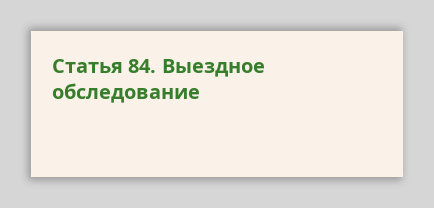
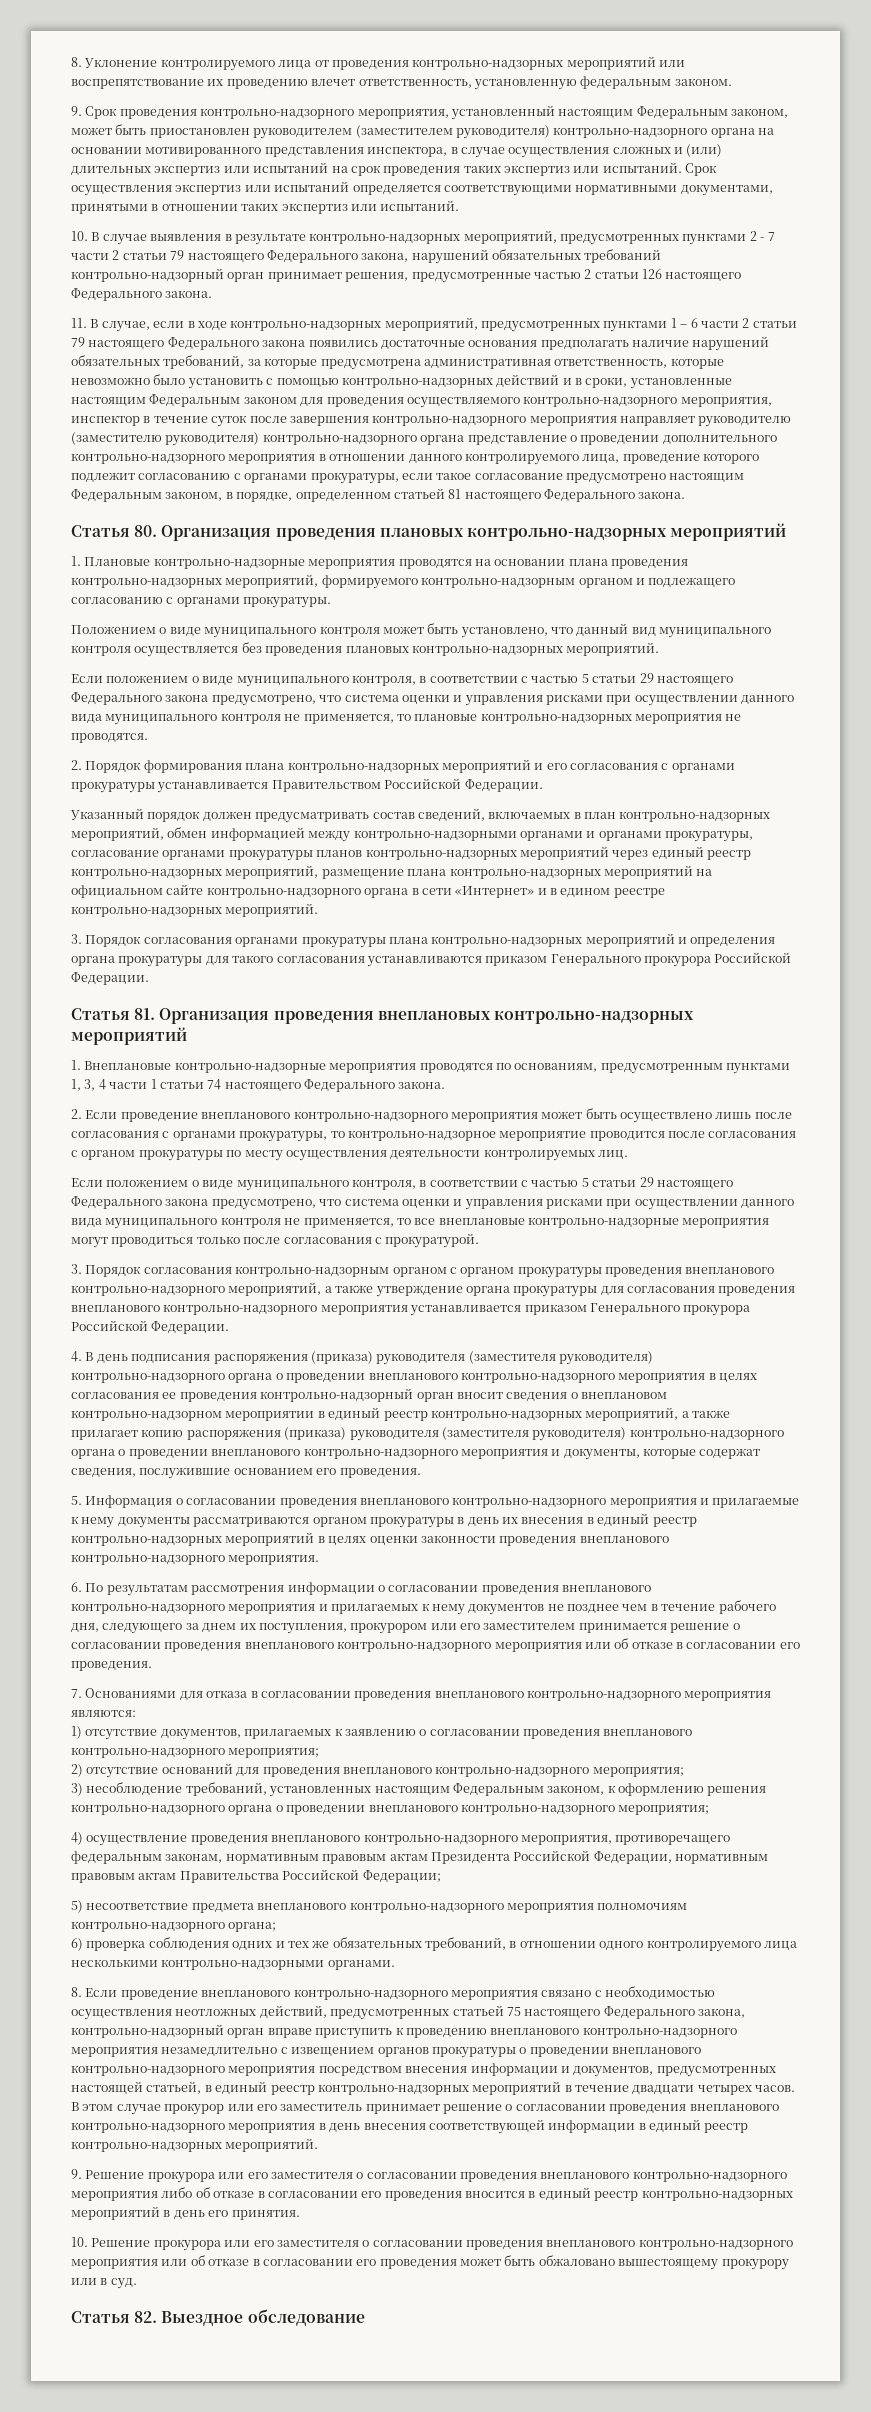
- Статья 84. Выездное обследование
+ 8. Уклонение контролируемого лица от проведения контрольно-надзорных мероприятий или воспрепятствование их проведению влечет ответственность, установленную федеральным законом.
+ 9. Срок проведения контрольно-надзорного мероприятия, установленный настоящим Федеральным законом, может быть приостановлен руководителем (заместителем руководителя) контрольно-надзорного органа на основании мотивированного представления инспектора, в случае осуществления сложных и (или) длительных экспертиз или испытаний на срок проведения таких экспертиз или испытаний. Срок осуществления экспертиз или испытаний определяется соответствующими нормативными документами, принятыми в отношении таких экспертиз или испытаний.
+ 10. В случае выявления в результате контрольно-надзорных мероприятий, предусмотренных пунктами 2 - 7 части 2 статьи 79 настоящего Федерального закона, нарушений обязательных требований контрольно-надзорный орган принимает решения, предусмотренные частью 2 статьи 126 настоящего Федерального закона.
+ 11. В случае, если в ходе контрольно-надзорных мероприятий, предусмотренных пунктами 1 – 6 части 2 статьи 79 настоящего Федерального закона появились достаточные основания предполагать наличие нарушений обязательных требований, за которые предусмотрена административная ответственность, которые невозможно было установить с помощью контрольно-надзорных действий и в сроки, установленные настоящим Федеральным законом для проведения осуществляемого контрольно-надзорного мероприятия, инспектор в течение суток после завершения контрольно-надзорного мероприятия направляет руководителю (заместителю руководителя) контрольно-надзорного органа представление о проведении дополнительного контрольно-надзорного мероприятия в отношении данного контролируемого лица, проведение которого подлежит согласованию с органами прокуратуры, если такое согласование предусмотрено настоящим Федеральным законом, в порядке, определенном статьей 81 настоящего Федерального закона.
+ Статья 80. Организация проведения плановых контрольно-надзорных мероприятий
+ 1. Плановые контрольно-надзорные мероприятия проводятся на основании плана проведения контрольно-надзорных мероприятий, формируемого контрольно-надзорным органом и подлежащего согласованию с органами прокуратуры.
+ Положением о виде муниципального контроля может быть установлено, что данный вид муниципального контроля осуществляется без проведения плановых контрольно-надзорных мероприятий.
+ Если положением о виде муниципального контроля, в соответствии с частью 5 статьи 29 настоящего Федерального закона предусмотрено, что система оценки и управления рисками при осуществлении данного вида муниципального контроля не применяется, то плановые контрольно-надзорных мероприятия не проводятся.
+ 2. Порядок формирования плана контрольно-надзорных мероприятий и его согласования с органами прокуратуры устанавливается Правительством Российской Федерации.
+ Указанный порядок должен предусматривать состав сведений, включаемых в план контрольно-надзорных мероприятий, обмен информацией между контрольно-надзорными органами и органами прокуратуры, согласование органами прокуратуры планов контрольно-надзорных мероприятий через единый реестр контрольно-надзорных мероприятий, размещение плана контрольно-надзорных мероприятий на официальном сайте контрольно-надзорного органа в сети «Интернет» и в едином реестре контрольно-надзорных мероприятий.
+ 3. Порядок согласования органами прокуратуры плана контрольно-надзорных мероприятий и определения органа прокуратуры для такого согласования устанавливаются приказом Генерального прокурора Российской Федерации.
+ Статья 81. Организация проведения внеплановых контрольно-надзорных мероприятий
+ 1. Внеплановые контрольно-надзорные мероприятия проводятся по основаниям, предусмотренным пунктами 1, 3, 4 части 1 статьи 74 настоящего Федерального закона.
+ 2. Если проведение внепланового контрольно-надзорного мероприятия может быть осуществлено лишь после согласования с органами прокуратуры, то контрольно-надзорное мероприятие проводится после согласования с органом прокуратуры по месту осуществления деятельности контролируемых лиц.
+ Если положением о виде муниципального контроля, в соответствии с частью 5 статьи 29 настоящего Федерального закона предусмотрено, что система оценки и управления рисками при осуществлении данного вида муниципального контроля не применяется, то все внеплановые контрольно-надзорные мероприятия могут проводиться только после согласования с прокуратурой.
+ 3. Порядок согласования контрольно-надзорным органом с органом прокуратуры проведения внепланового контрольно-надзорного мероприятий, а также утверждение органа прокуратуры для согласования проведения внепланового контрольно-надзорного мероприятия устанавливается приказом Генерального прокурора Российской Федерации.
+ 4. В день подписания распоряжения (приказа) руководителя (заместителя руководителя) контрольно-надзорного органа о проведении внепланового контрольно-надзорного мероприятия в целях согласования ее проведения контрольно-надзорный орган вносит сведения о внеплановом контрольно-надзорном мероприятии в единый реестр контрольно-надзорных мероприятий, а также прилагает копию распоряжения (приказа) руководителя (заместителя руководителя) контрольно-надзорного органа о проведении внепланового контрольно-надзорного мероприятия и документы, которые содержат сведения, послужившие основанием его проведения.
+ 5. Информация о согласовании проведения внепланового контрольно-надзорного мероприятия и прилагаемые к нему документы рассматриваются органом прокуратуры в день их внесения в единый реестр контрольно-надзорных мероприятий в целях оценки законности проведения внепланового контрольно-надзорного мероприятия.
+ 6. По результатам рассмотрения информации о согласовании проведения внепланового контрольно-надзорного мероприятия и прилагаемых к нему документов не позднее чем в течение рабочего дня, следующего за днем их поступления, прокурором или его заместителем принимается решение о согласовании проведения внепланового контрольно-надзорного мероприятия или об отказе в согласовании его проведения.
+ 7. Основаниями для отказа в согласовании проведения внепланового контрольно-надзорного мероприятия являются:
+ 1) отсутствие документов, прилагаемых к заявлению о согласовании проведения внепланового контрольно-надзорного мероприятия;
+ 2) отсутствие оснований для проведения внепланового контрольно-надзорного мероприятия;
+ 3) несоблюдение требований, установленных настоящим Федеральным законом, к оформлению решения контрольно-надзорного органа о проведении внепланового контрольно-надзорного мероприятия;
+ 4) осуществление проведения внепланового контрольно-надзорного мероприятия, противоречащего федеральным законам, нормативным правовым актам Президента Российской Федерации, нормативным правовым актам Правительства Российской Федерации;
+ 5) несоответствие предмета внепланового контрольно-надзорного мероприятия полномочиям контрольно-надзорного органа;
+ 6) проверка соблюдения одних и тех же обязательных требований, в отношении одного контролируемого лица несколькими контрольно-надзорными органами.
+ 8. Если проведение внепланового контрольно-надзорного мероприятия связано с необходимостью осуществления неотложных действий, предусмотренных статьей 75 настоящего Федерального закона, контрольно-надзорный орган вправе приступить к проведению внепланового контрольно-надзорного мероприятия незамедлительно с извещением органов прокуратуры о проведении внепланового контрольно-надзорного мероприятия посредством внесения информации и документов, предусмотренных настоящей статьей, в единый реестр контрольно-надзорных мероприятий в течение двадцати четырех часов. В этом случае прокурор или его заместитель принимает решение о согласовании проведения внепланового контрольно-надзорного мероприятия в день внесения соответствующей информации в единый реестр контрольно-надзорных мероприятий.
+ 9. Решение прокурора или его заместителя о согласовании проведения внепланового контрольно-надзорного мероприятия либо об отказе в согласовании его проведения вносится в единый реестр контрольно-надзорных мероприятий в день его принятия.
+ 10. Решение прокурора или его заместителя о согласовании проведения внепланового контрольно-надзорного мероприятия или об отказе в согласовании его проведения может быть обжаловано вышестоящему прокурору или в суд.
+ Статья 82. Выездное обследование

